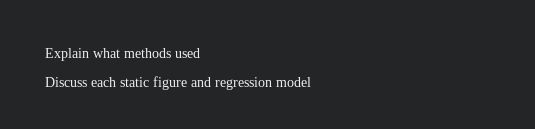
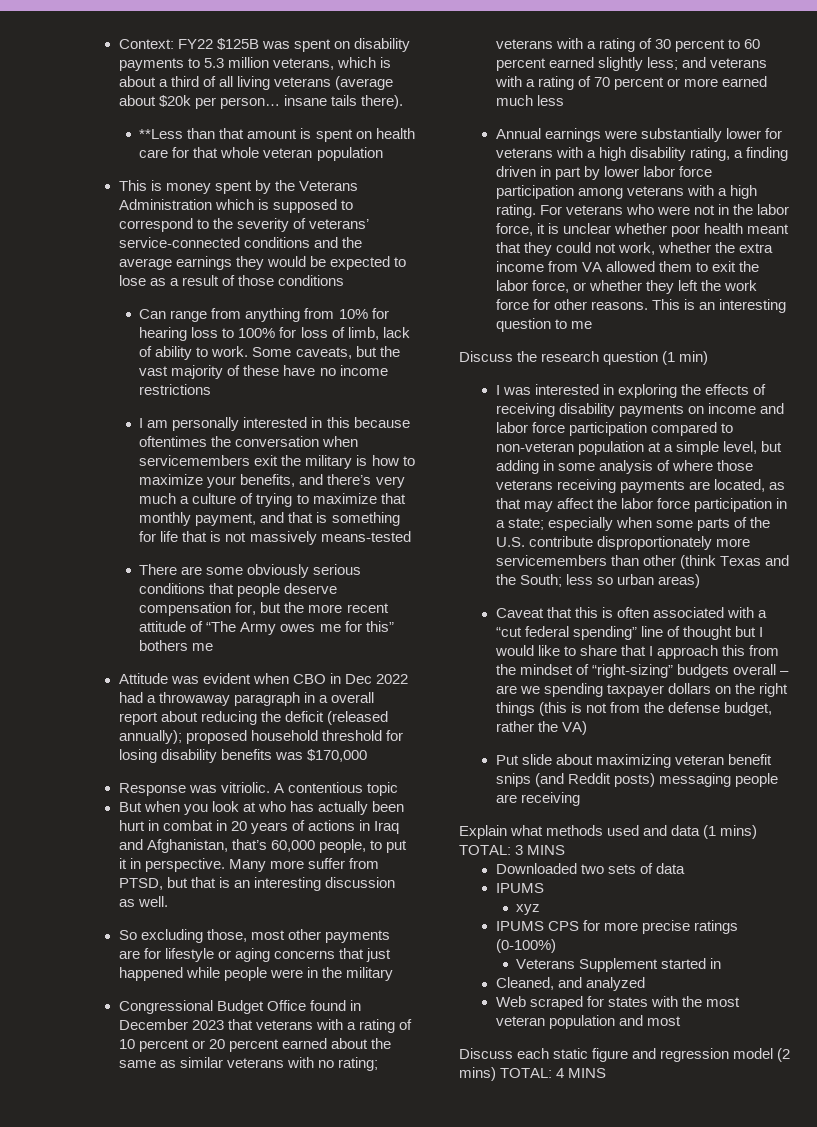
- Explain what methods used
+ Context: FY22 $125B was spent on disability payments to 5.3 million veterans, which is about a third of all living veterans (average about $20k per person… insane tails there).
+ **Less than that amount is spent on health care for that whole veteran population
+ This is money spent by the Veterans Administration which is supposed to correspond to the severity of veterans’ service-connected conditions and the average earnings they would be expected to lose as a result of those conditions
+ Can range from anything from 10% for hearing loss to 100% for loss of limb, lack of ability to work. Some caveats, but the vast majority of these have no income restrictions
+ I am personally interested in this because oftentimes the conversation when servicemembers exit the military is how to maximize your benefits, and there’s very much a culture of trying to maximize that monthly payment, and that is something for life that is not massively means-tested
+ There are some obviously serious conditions that people deserve compensation for, but the more recent attitude of “The Army owes me for this” bothers me
+ Attitude was evident when CBO in Dec 2022 had a throwaway paragraph in a overall report about reducing the deficit (released annually); proposed household threshold for losing disability benefits was $170,000
+ Response was vitriolic. A contentious topic
+ But when you look at who has actually been hurt in combat in 20 years of actions in Iraq and Afghanistan, that’s 60,000 people, to put it in perspective. Many more suffer from PTSD, but that is an interesting discussion as well.
+ So excluding those, most other payments are for lifestyle or aging concerns that just happened while people were in the military
+ Congressional Budget Office found in December 2023 that veterans with a rating of 10 percent or 20 percent earned about the same as similar veterans with no rating; veterans with a rating of 30 percent to 60 percent earned slightly less; and veterans with a rating of 70 percent or more earned much less
+ Annual earnings were substantially lower for veterans with a high disability rating, a finding driven in part by lower labor force participation among veterans with a high rating. For veterans who were not in the labor force, it is unclear whether poor health meant that they could not work, whether the extra income from VA allowed them to exit the labor force, or whether they left the work force for other reasons. This is an interesting question to me
+ Discuss the research question (1 min)
+ I was interested in exploring the effects of receiving disability payments on income and labor force participation compared to non-veteran population at a simple level, but adding in some analysis of where those veterans receiving payments are located, as that may affect the labor force participation in a state; especially when some parts of the U.S. contribute disproportionately more servicemembers than other (think Texas and the South; less so urban areas)
+ Caveat that this is often associated with a “cut federal spending” line of thought but I would like to share that I approach this from the mindset of “right-sizing” budgets overall – are we spending taxpayer dollars on the right things (this is not from the defense budget, rather the VA)
+ Put slide about maximizing veteran benefit snips (and Reddit posts) messaging people are receiving
+ Explain what methods used and data (1 mins) TOTAL: 3 MINS
+ Downloaded two sets of data
+ IPUMS
+ xyz
+ IPUMS CPS for more precise ratings (0-100%)
+ Veterans Supplement started in
+ Cleaned, and analyzed
+ Web scraped for states with the most veteran population and most
- Discuss each static figure and regression model
+ Discuss each static figure and regression model (2 mins) TOTAL: 4 MINS

